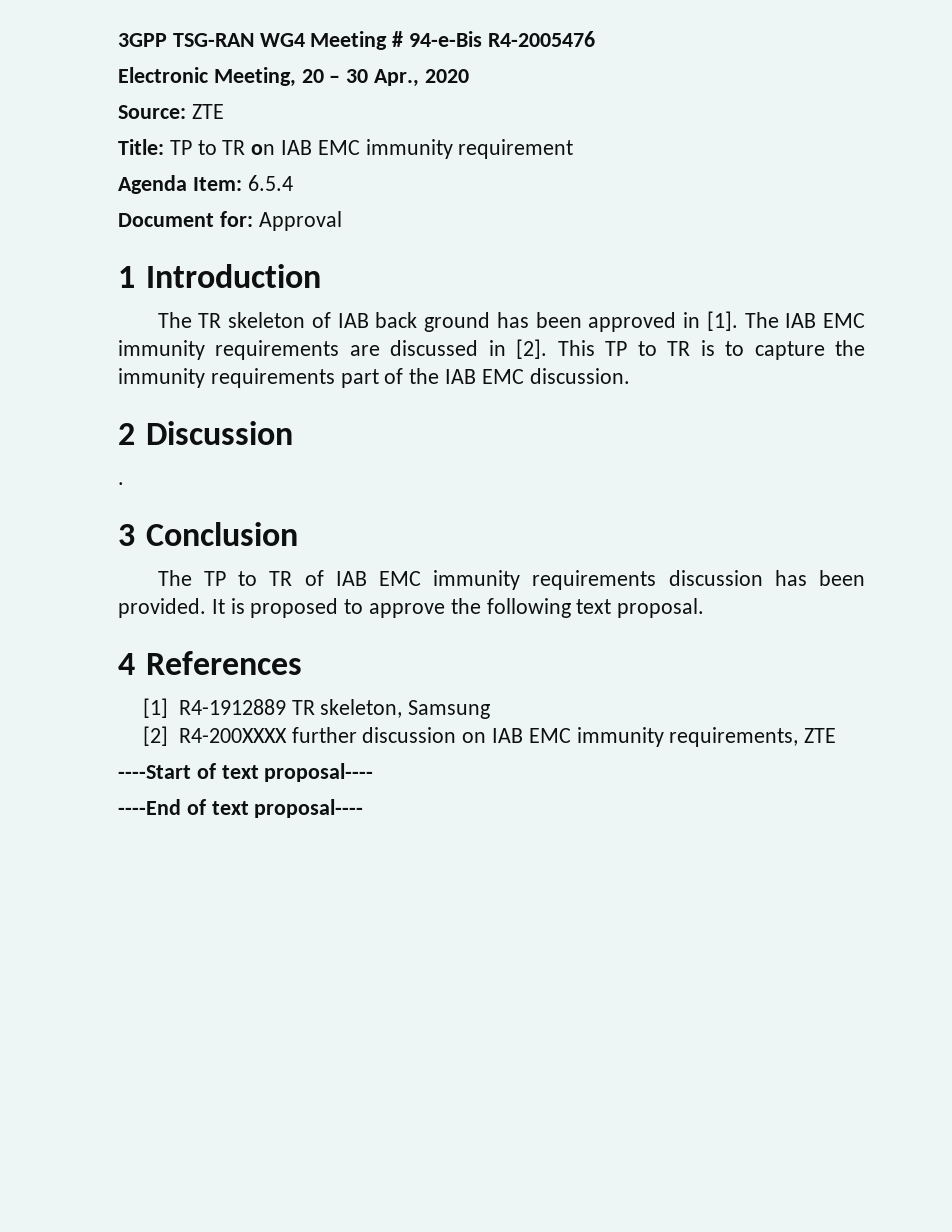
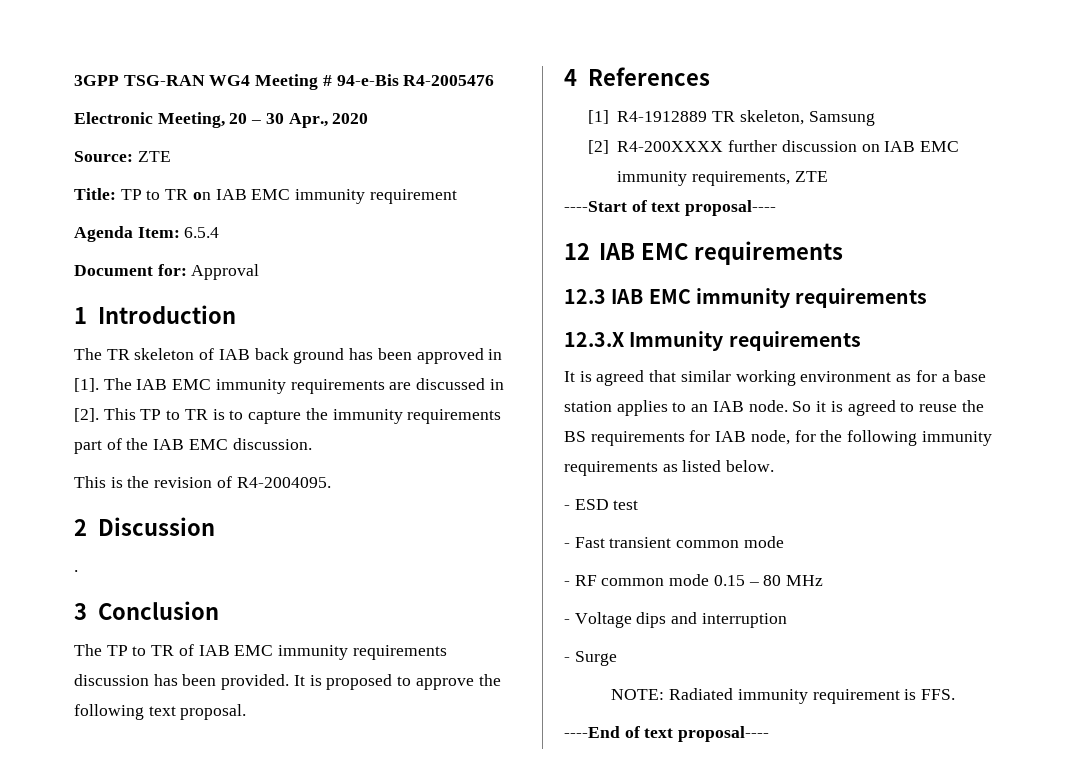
+ This is the revision of R4-2004095.
+ 12 IAB EMC requirements
+ 12.3 IAB EMC immunity requirements
+ 12.3.X Immunity requirements
+ It is agreed that similar working environment as for a base station applies to an IAB node. So it is agreed to reuse the BS requirements for IAB node, for the following immunity requirements as listed below.
+ - ESD test
+ - Fast transient common mode
+ - RF common mode 0.15 – 80 MHz
+ - Voltage dips and interruption
+ - Surge
+ NOTE: Radiated immunity requirement is FFS.

